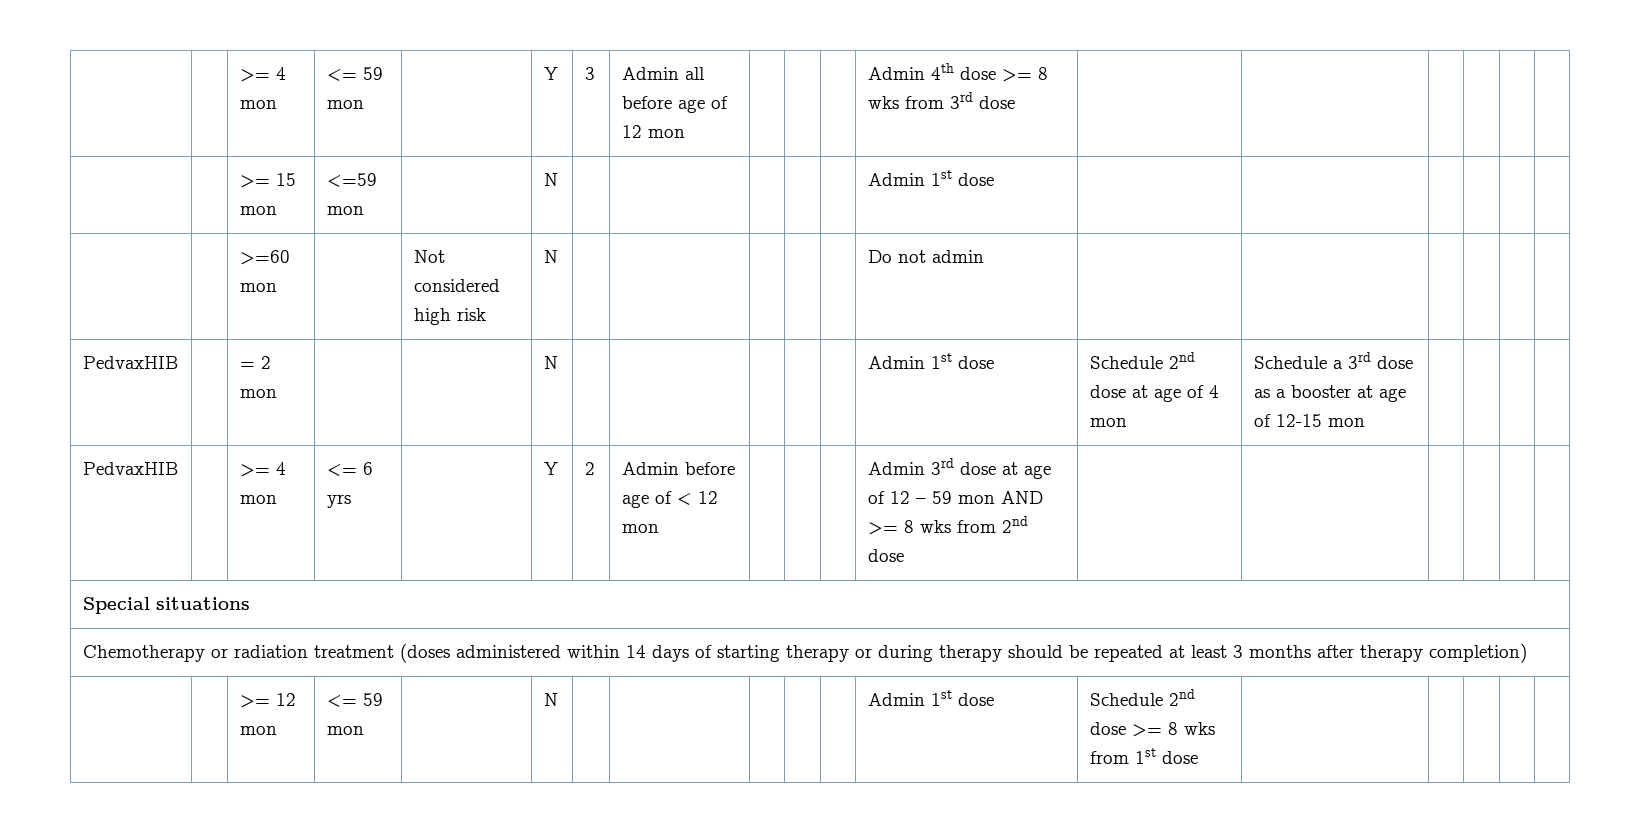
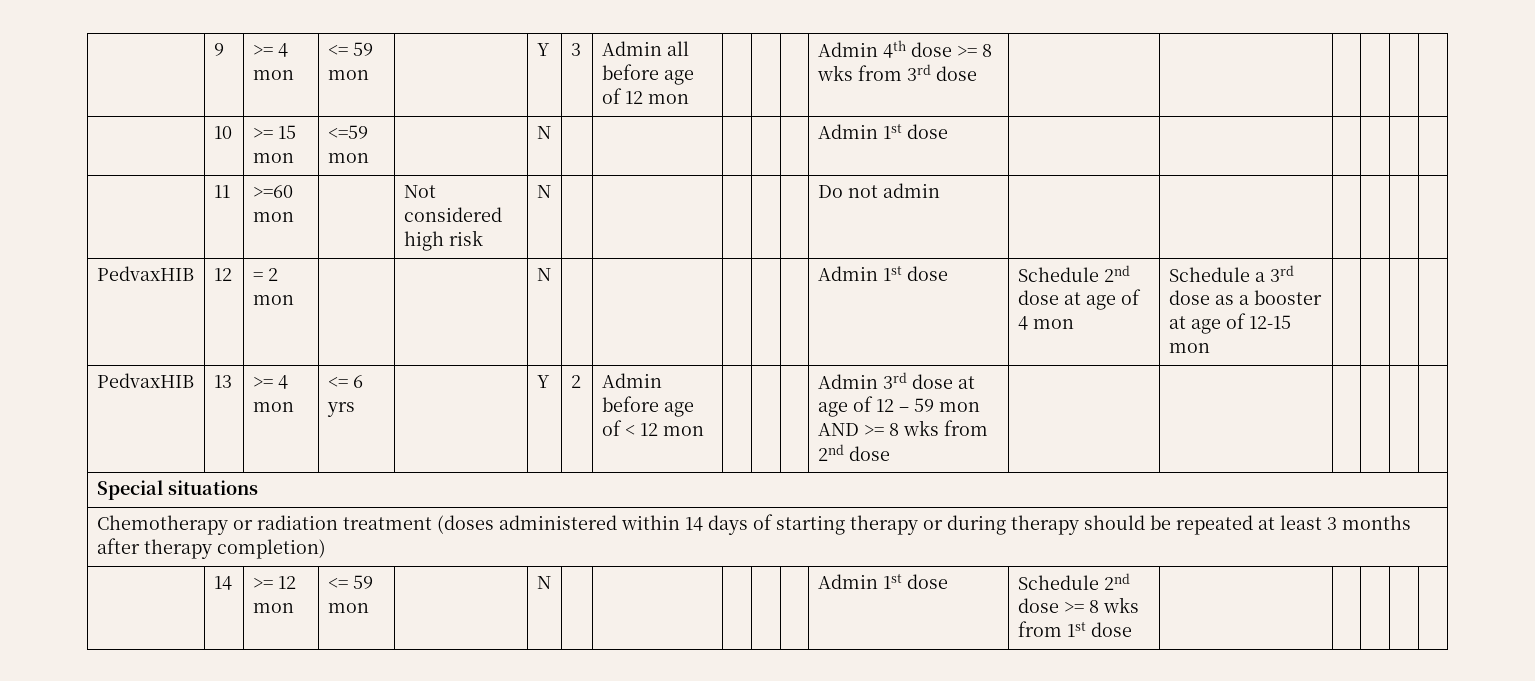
- | | >= 4 mon | <= 59 mon | | Y | 3 | Admin all before age of 12 mon | | | | Admin 4th dose >= 8 wks from 3rd dose | | | | | |
+ | 9 | >= 4 mon | <= 59 mon | | Y | 3 | Admin all before age of 12 mon | | | | Admin 4th dose >= 8 wks from 3rd dose | | | | | |
- | | >= 15 mon | <=59 mon | | N | | | | | | Admin 1st dose | | | | | |
+ | 10 | >= 15 mon | <=59 mon | | N | | | | | | Admin 1st dose | | | | | |
- | | >=60 mon | | Not considered high risk | N | | | | | | Do not admin | | | | | |
+ | 11 | >=60 mon | | Not considered high risk | N | | | | | | Do not admin | | | | | |
- PedvaxHIB | | = 2 mon | | | N | | | | | | Admin 1st dose | Schedule 2nd dose at age of 4 mon | Schedule a 3rd dose as a booster at age of 12-15 mon | | | |
+ PedvaxHIB | 12 | = 2 mon | | | N | | | | | | Admin 1st dose | Schedule 2nd dose at age of 4 mon | Schedule a 3rd dose as a booster at age of 12-15 mon | | | |
- PedvaxHIB | | >= 4 mon | <= 6 yrs | | Y | 2 | Admin before age of < 12 mon | | | | Admin 3rd dose at age of 12 – 59 mon AND >= 8 wks from 2nd dose | | | | | |
+ PedvaxHIB | 13 | >= 4 mon | <= 6 yrs | | Y | 2 | Admin before age of < 12 mon | | | | Admin 3rd dose at age of 12 – 59 mon AND >= 8 wks from 2nd dose | | | | | |
- | | >= 12 mon | <= 59 mon | | N | | | | | | Admin 1st dose | Schedule 2nd dose >= 8 wks from 1st dose | | | | |
+ | 14 | >= 12 mon | <= 59 mon | | N | | | | | | Admin 1st dose | Schedule 2nd dose >= 8 wks from 1st dose | | | | |

